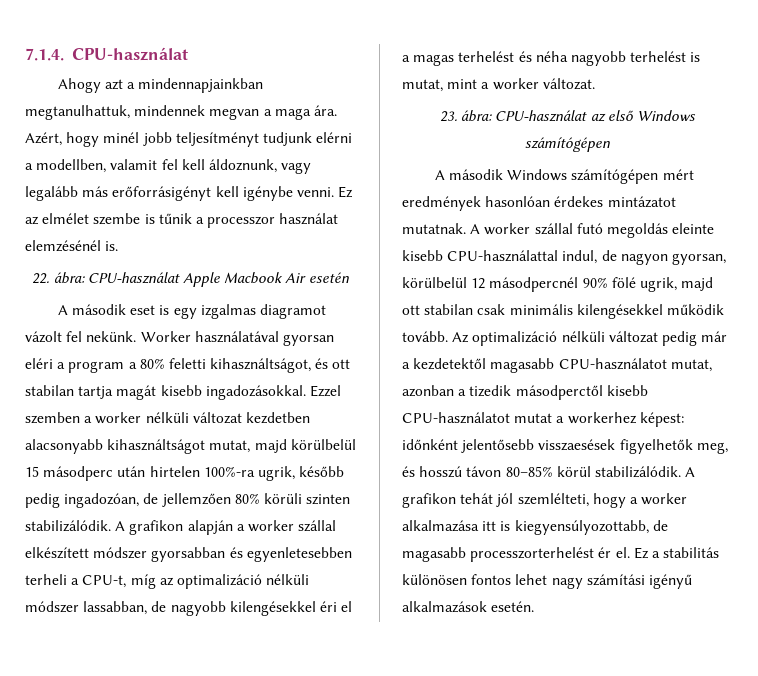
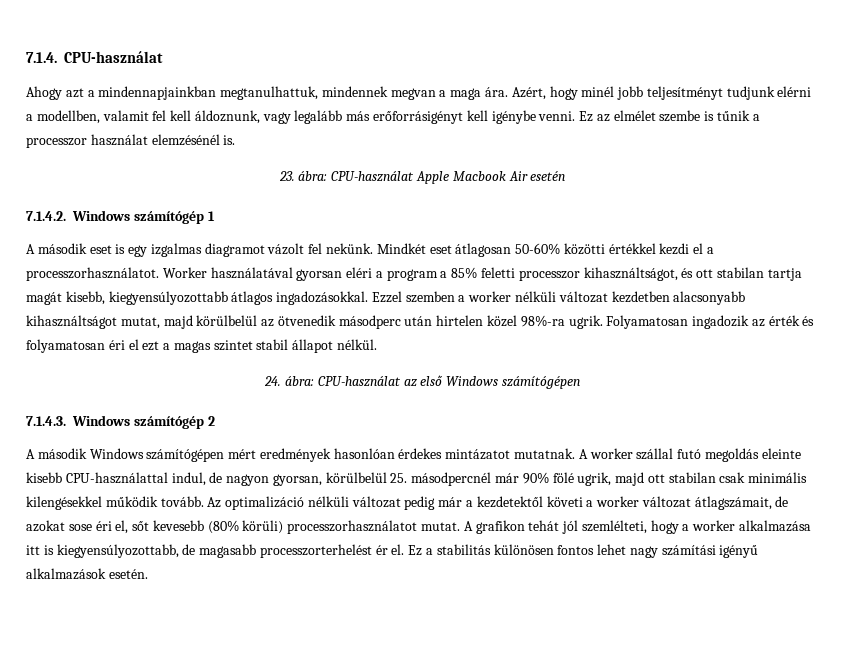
- 22. ábra: CPU-használat Apple Macbook Air esetén
+ 23. ábra: CPU-használat Apple Macbook Air esetén
+ 7.1.4.2. Windows számítógép 1
+ Mindkét eset átlagosan 50-60% közötti értékkel kezdi el a processzorhasználatot.
- Worker használatával gyorsan eléri a program a 80% feletti kihasználtságot, és ott stabilan tartja magát kisebb ingadozásokkal.
+ Worker használatával gyorsan eléri a program a 85% feletti processzor kihasználtságot, és ott stabilan tartja magát kisebb, kiegyensúlyozottabb átlagos ingadozásokkal.
- Ezzel szemben a worker nélküli változat kezdetben alacsonyabb kihasználtságot mutat, majd körülbelül 15 másodperc után hirtelen 100%-ra ugrik, később pedig ingadozóan, de jellemzően 80% körüli szinten stabilizálódik. A grafikon alapján a worker szállal elkészített módszer gyorsabban és egyenletesebben terheli a CPU-t, míg az optimalizáció nélküli módszer lassabban, de nagyobb kilengésekkel éri el a magas terhelést és néha nagyobb terhelést is mutat, mint a worker változat.
- 23. ábra: CPU-használat az első Windows számítógépen
+ Ezzel szemben a worker nélküli változat kezdetben alacsonyabb kihasználtságot mutat, majd körülbelül az ötvenedik másodperc után hirtelen közel 98%-ra ugrik. Folyamatosan ingadozik az érték és folyamatosan éri el ezt a magas szintet stabil állapot nélkül.
+ 24. ábra: CPU-használat az első Windows számítógépen
+ 7.1.4.3. Windows számítógép 2
- A worker szállal futó megoldás eleinte kisebb CPU-használattal indul, de nagyon gyorsan, körülbelül 12 másodpercnél 90% fölé ugrik, majd ott stabilan csak minimális kilengésekkel működik tovább.
+ A worker szállal futó megoldás eleinte kisebb CPU-használattal indul, de nagyon gyorsan, körülbelül 25. másodpercnél már 90% fölé ugrik, majd ott stabilan csak minimális kilengésekkel működik tovább.
- Az optimalizáció nélküli változat pedig már a kezdetektől magasabb CPU-használatot mutat, azonban a tizedik másodperctől kisebb CPU-használatot mutat a workerhez képest: időnként jelentősebb visszaesések figyelhetők meg, és hosszú távon 80–85% körül stabilizálódik.
+ Az optimalizáció nélküli változat pedig már a kezdetektől követi a worker változat átlagszámait, de azokat sose éri el, sőt kevesebb (80% körüli) processzorhasználatot mutat.

